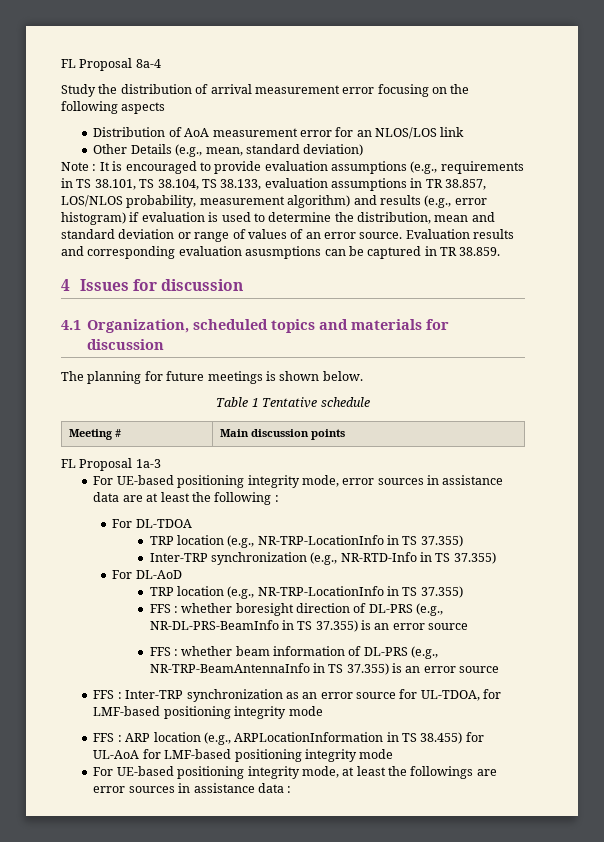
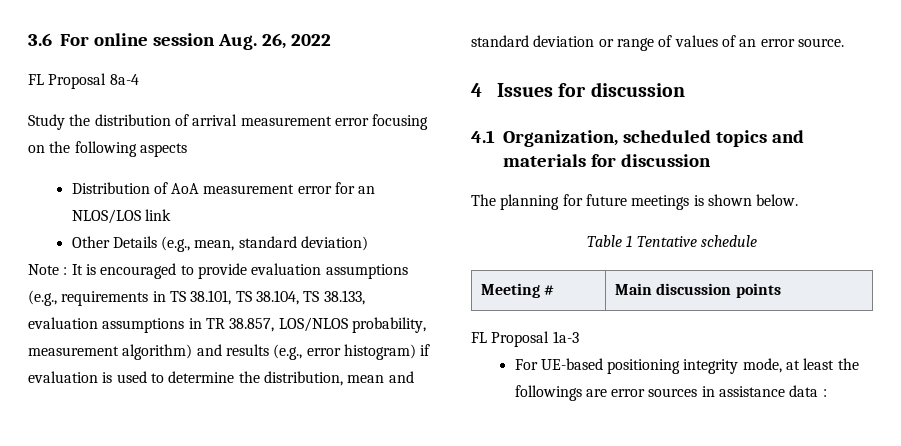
+ 3.6 For online session Aug. 26, 2022
- Evaluation results and corresponding evaluation asusmptions can be captured in TR 38.859.
- For UE-based positioning integrity mode, error sources in assistance data are at least the following :
- For DL-TDOA
- TRP location (e.g., NR-TRP-LocationInfo in TS 37.355)
- Inter-TRP synchronization (e.g., NR-RTD-Info in TS 37.355)
- For DL-AoD
- TRP location (e.g., NR-TRP-LocationInfo in TS 37.355)
- FFS : whether boresight direction of DL-PRS (e.g., NR-DL-PRS-BeamInfo in TS 37.355) is an error source
- FFS : whether beam information of DL-PRS (e.g., NR-TRP-BeamAntennaInfo in TS 37.355) is an error source
- FFS : Inter-TRP synchronization as an error source for UL-TDOA, for LMF-based positioning integrity mode
- FFS : ARP location (e.g., ARPLocationInformation in TS 38.455) for UL-AoA for LMF-based positioning integrity mode

